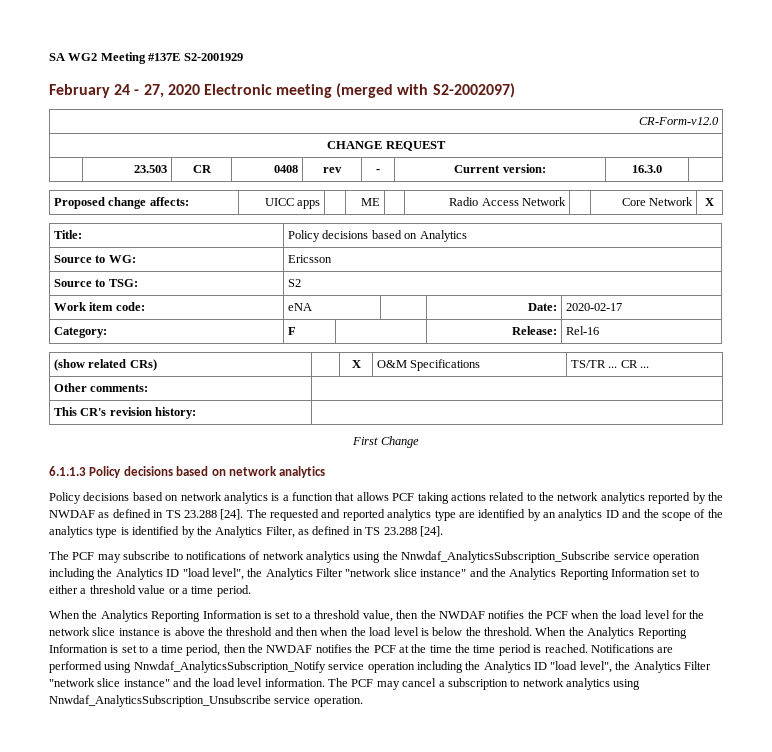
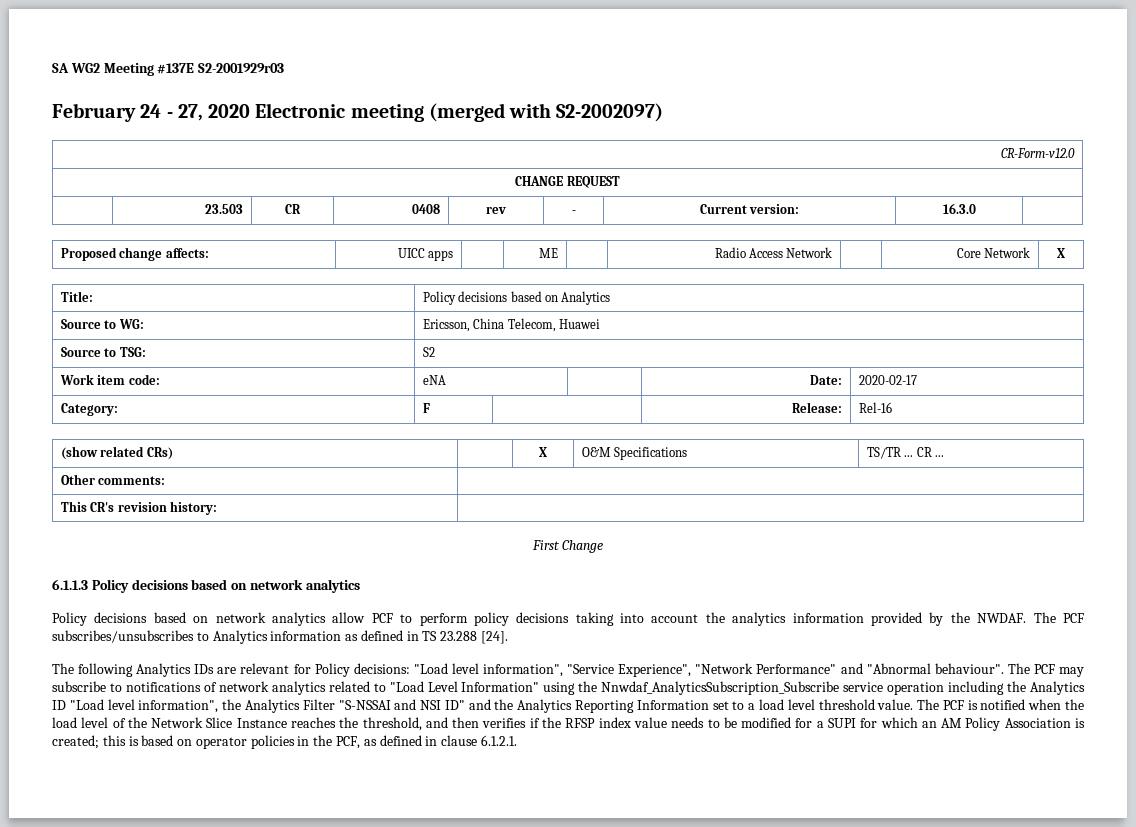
- SA WG2 Meeting #137E S2-2001929
+ SA WG2 Meeting #137E S2-2001929r03
- Source to WG: | Ericsson
+ Source to WG: | Ericsson, China Telecom, Huawei
- Policy decisions based on network analytics is a function that allows PCF taking actions related to the network analytics reported by the NWDAF as defined in TS 23.288 [24]. The requested and reported analytics type are identified by an analytics ID and the scope of the analytics type is identified by the Analytics Filter, as defined in TS 23.288 [24].
+ Policy decisions based on network analytics allow PCF to perform policy decisions taking into account the analytics information provided by the NWDAF. The PCF subscribes/unsubscribes to Analytics information as defined in TS 23.288 [24].
- The PCF may subscribe to notifications of network analytics using the Nnwdaf_AnalyticsSubscription_Subscribe service operation including the Analytics ID "load level", the Analytics Filter "network slice instance" and the Analytics Reporting Information set to either a threshold value or a time period.
- When the Analytics Reporting Information is set to a threshold value, then the NWDAF notifies the PCF when the load level for the network slice instance is above the threshold and then when the load level is below the threshold. When the Analytics Reporting Information is set to a time period, then the NWDAF notifies the PCF at the time the time period is reached. Notifications are performed using Nnwdaf_AnalyticsSubscription_Notify service operation including the Analytics ID "load level", the Analytics Filter "network slice instance" and the load level information. The PCF may cancel a subscription to network analytics using Nnwdaf_AnalyticsSubscription_Unsubscribe service operation.
+ The following Analytics IDs are relevant for Policy decisions: "Load level information", "Service Experience", "Network Performance" and "Abnormal behaviour". The PCF may subscribe to notifications of network analytics related to "Load Level Information" using the Nnwdaf_AnalyticsSubscription_Subscribe service operation including the Analytics ID "Load level information", the Analytics Filter "S-NSSAI and NSI ID" and the Analytics Reporting Information set to a load level threshold value. The PCF is notified when the load level of the Network Slice Instance reaches the threshold, and then verifies if the RFSP index value needs to be modified for a SUPI for which an AM Policy Association is created; this is based on operator policies in the PCF, as defined in clause 6.1.2.1.

